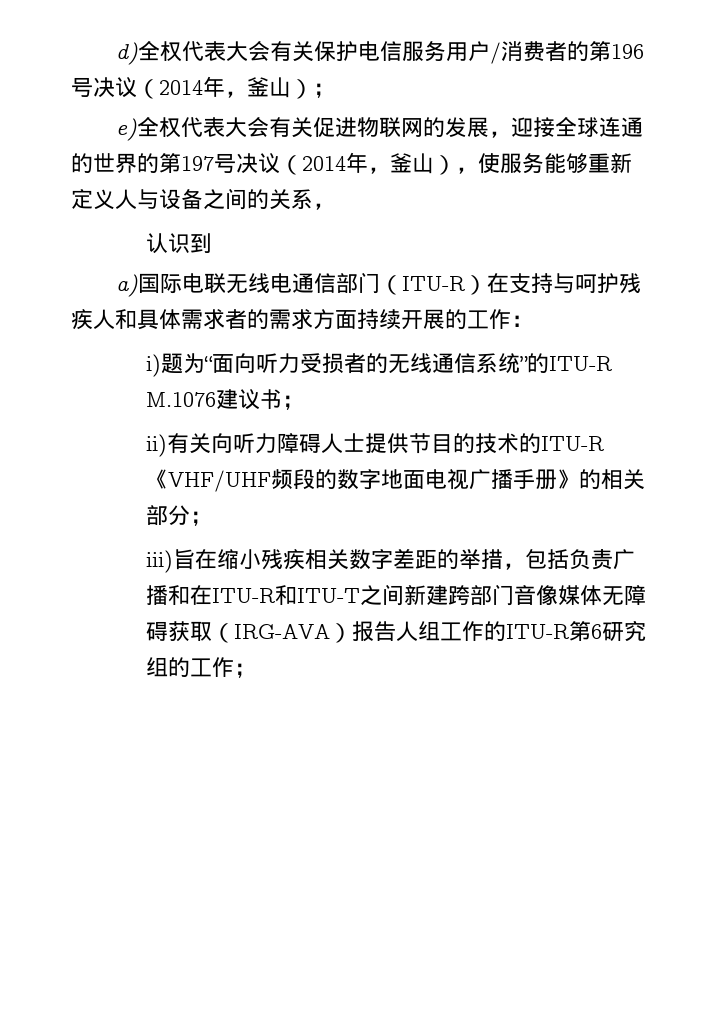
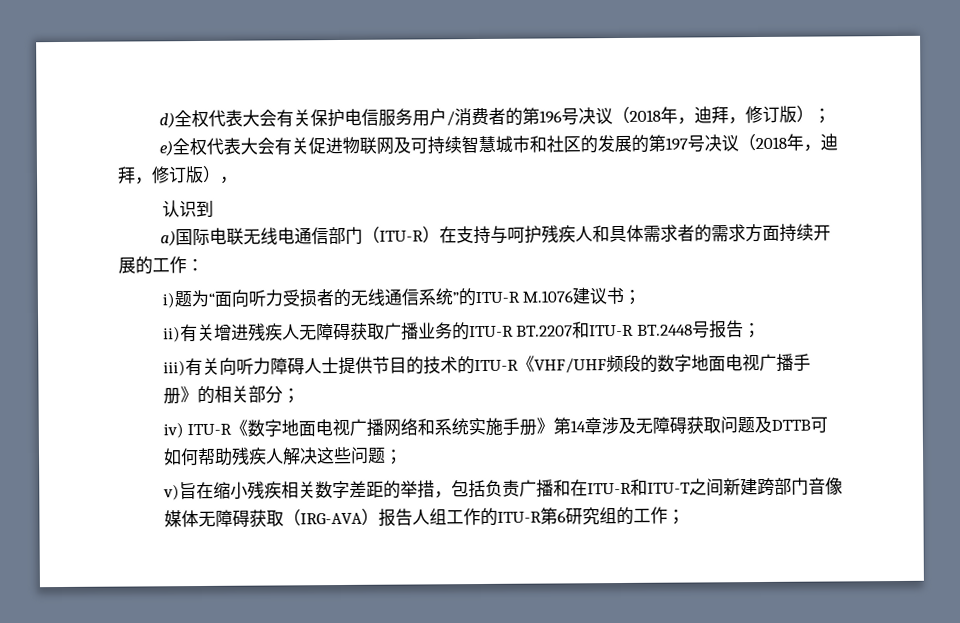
- d)全权代表大会有关保护电信服务用户/消费者的第196号决议（2014年，釜山）；
+ d)全权代表大会有关保护电信服务用户/消费者的第196号决议（2018年，迪拜，修订版）；
- e)全权代表大会有关促进物联网的发展，迎接全球连通的世界的第197号决议（2014年，釜山），使服务能够重新定义人与设备之间的关系，
+ e)全权代表大会有关促进物联网及可持续智慧城市和社区的发展的第197号决议（2018年，迪拜，修订版），
- ii)有关向听力障碍人士提供节目的技术的ITU-R《VHF/UHF频段的数字地面电视广播手册》的相关部分；
+ ii)有关增进残疾人无障碍获取广播业务的ITU-R BT.2207和ITU-R BT.2448号报告；
+ iii)有关向听力障碍人士提供节目的技术的ITU-R《VHF/UHF频段的数字地面电视广播手册》的相关部分；
- iii)旨在缩小残疾相关数字差距的举措，包括负责广播和在ITU-R和ITU-T之间新建跨部门音像媒体无障碍获取（IRG-AVA）报告人组工作的ITU-R第6研究组的工作；
+ iv) ITU-R《数字地面电视广播网络和系统实施手册》第14章涉及无障碍获取问题及DTTB可如何帮助残疾人解决这些问题；
+ v)旨在缩小残疾相关数字差距的举措，包括负责广播和在ITU-R和ITU-T之间新建跨部门音像媒体无障碍获取（IRG-AVA）报告人组工作的ITU-R第6研究组的工作；

